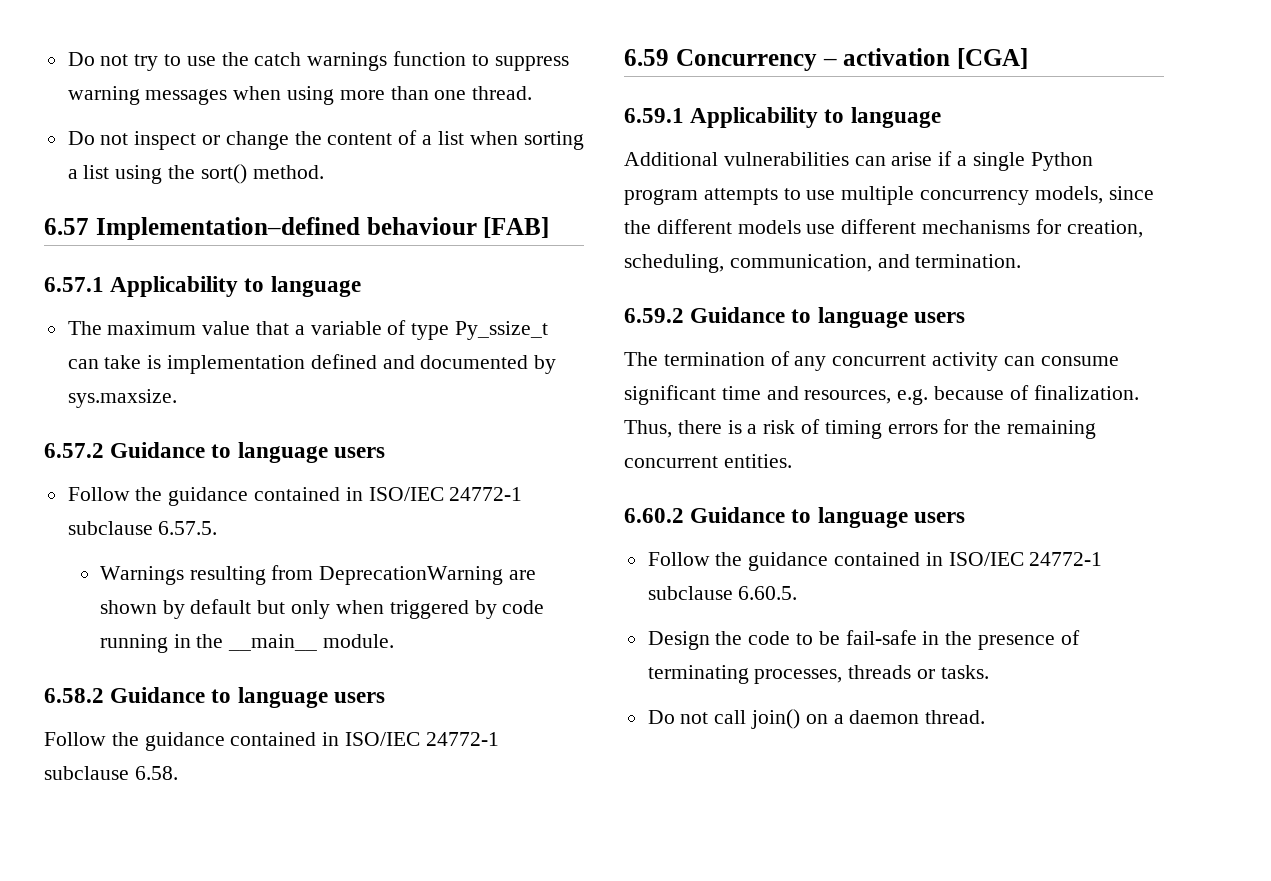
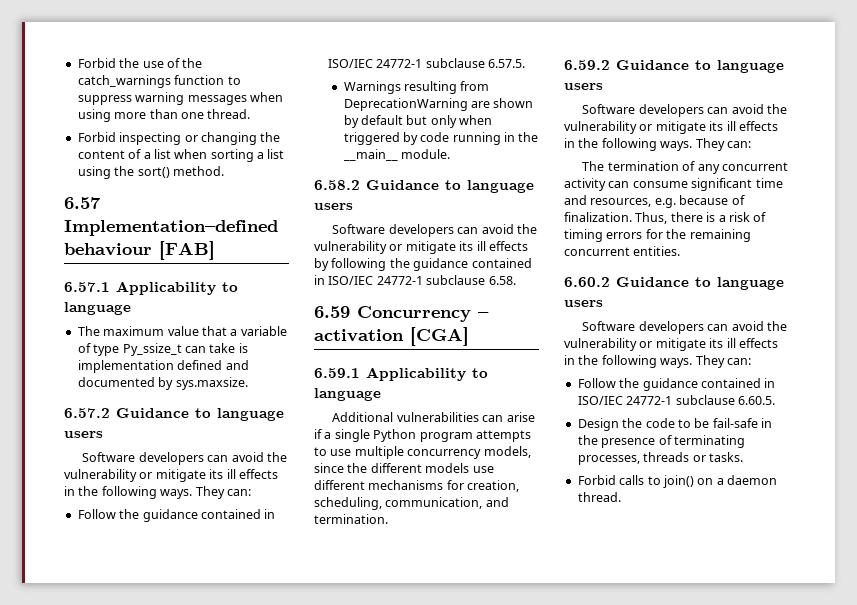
- Do not try to use the catch warnings function to suppress warning messages when using more than one thread.
+ Forbid the use of the catch_warnings function to suppress warning messages when using more than one thread.
- Do not inspect or change the content of a list when sorting a list using the sort() method.
+ Forbid inspecting or changing the content of a list when sorting a list using the sort() method.
  6.57.2 Guidance to language users
+ Software developers can avoid the vulnerability or mitigate its ill effects in the following ways. They can:
- Follow the guidance contained in ISO/IEC 24772-1 subclause 6.58.
+ Software developers can avoid the vulnerability or mitigate its ill effects by following the guidance contained in ISO/IEC 24772-1 subclause 6.58.
  6.59.2 Guidance to language users
+ Software developers can avoid the vulnerability or mitigate its ill effects in the following ways. They can:
  6.60.2 Guidance to language users
+ Software developers can avoid the vulnerability or mitigate its ill effects in the following ways. They can:
- Do not call join() on a daemon thread.
+ Forbid calls to join() on a daemon thread.

